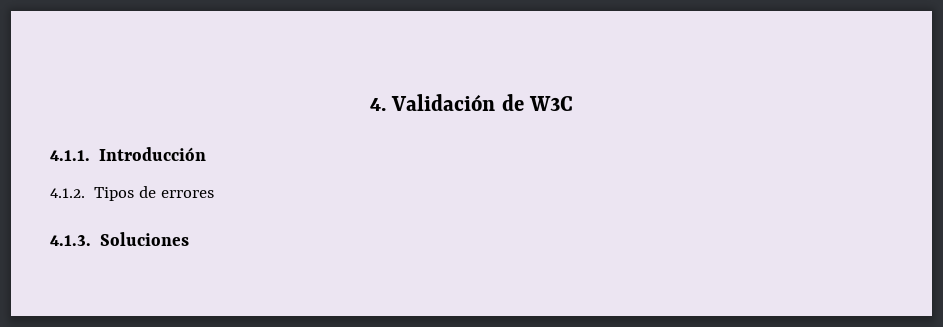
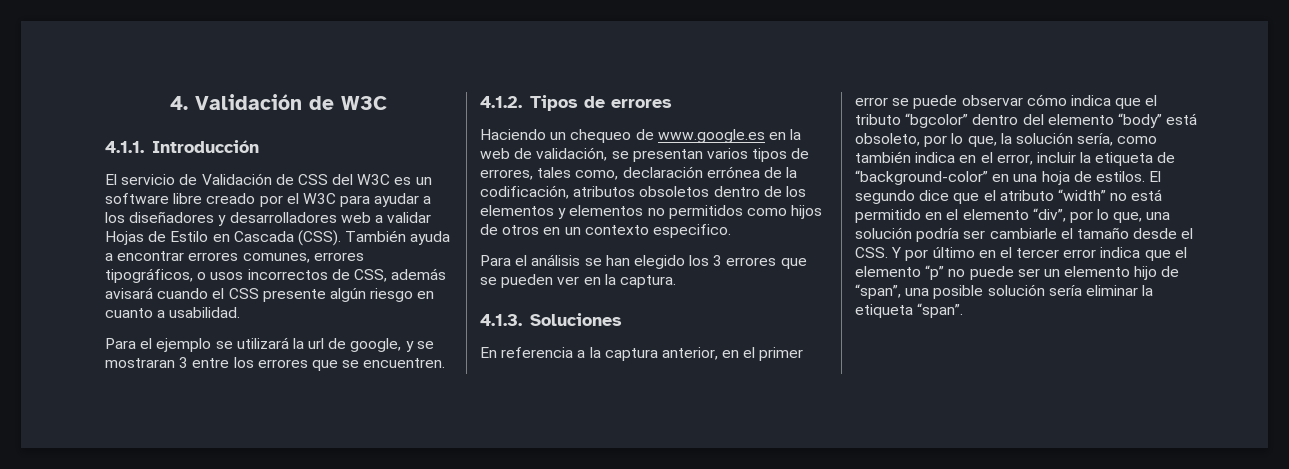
+ El servicio de Validación de CSS del W3C es un software libre creado por el W3C para ayudar a los diseñadores y desarrolladores web a validar Hojas de Estilo en Cascada (CSS). También ayuda a encontrar errores comunes, errores tipográficos, o usos incorrectos de CSS, además avisará cuando el CSS presente algún riesgo en cuanto a usabilidad.
+ Para el ejemplo se utilizará la url de google, y se mostraran 3 entre los errores que se encuentren.
  4.1.2. Tipos de errores
+ Haciendo un chequeo de www.google.es en la web de validación, se presentan varios tipos de errores, tales como, declaración errónea de la codificación, atributos obsoletos dentro de los elementos y elementos no permitidos como hijos de otros en un contexto especifico.
+ Para el análisis se han elegido los 3 errores que se pueden ver en la captura.
  4.1.3. Soluciones
+ En referencia a la captura anterior, en el primer error se puede observar cómo indica que el tributo “bgcolor” dentro del elemento “body” está obsoleto, por lo que, la solución sería, como también indica en el error, incluir la etiqueta de “background-color” en una hoja de estilos. El segundo dice que el atributo “width” no está permitido en el elemento “div”, por lo que, una solución podría ser cambiarle el tamaño desde el CSS. Y por último en el tercer error indica que el elemento “p” no puede ser un elemento hijo de “span”, una posible solución sería eliminar la etiqueta “span”.

